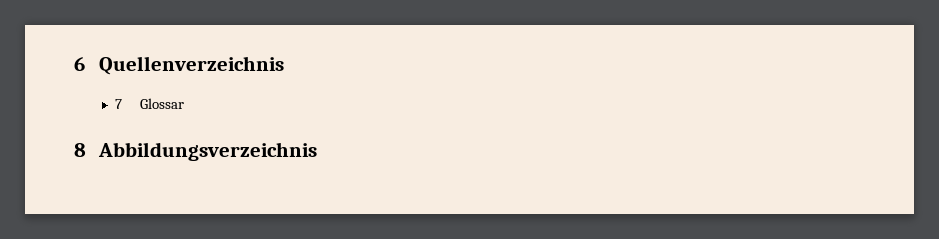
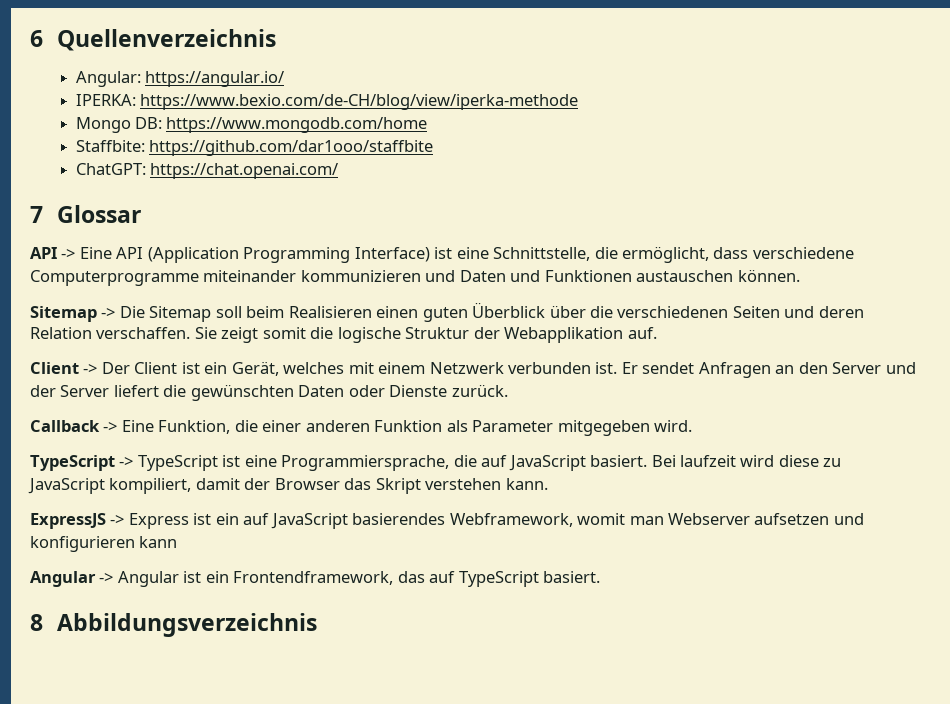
+ Angular: https://angular.io/
+ IPERKA: https://www.bexio.com/de-CH/blog/view/iperka-methode
+ Mongo DB: https://www.mongodb.com/home
+ Staffbite: https://github.com/dar1ooo/staffbite
+ ChatGPT: https://chat.openai.com/
  7 Glossar
+ API -> Eine API (Application Programming Interface) ist eine Schnittstelle, die ermöglicht, dass verschiedene Computerprogramme miteinander kommunizieren und Daten und Funktionen austauschen können.
+ Sitemap -> Die Sitemap soll beim Realisieren einen guten Überblick über die verschiedenen Seiten und deren Relation verschaffen. Sie zeigt somit die logische Struktur der Webapplikation auf.
+ Client -> Der Client ist ein Gerät, welches mit einem Netzwerk verbunden ist. Er sendet Anfragen an den Server und der Server liefert die gewünschten Daten oder Dienste zurück.
+ Callback -> Eine Funktion, die einer anderen Funktion als Parameter mitgegeben wird.
+ TypeScript -> TypeScript ist eine Programmiersprache, die auf JavaScript basiert. Bei laufzeit wird diese zu JavaScript kompiliert, damit der Browser das Skript verstehen kann.
+ ExpressJS -> Express ist ein auf JavaScript basierendes Webframework, womit man Webserver aufsetzen und konfigurieren kann
+ Angular -> Angular ist ein Frontendframework, das auf TypeScript basiert.

